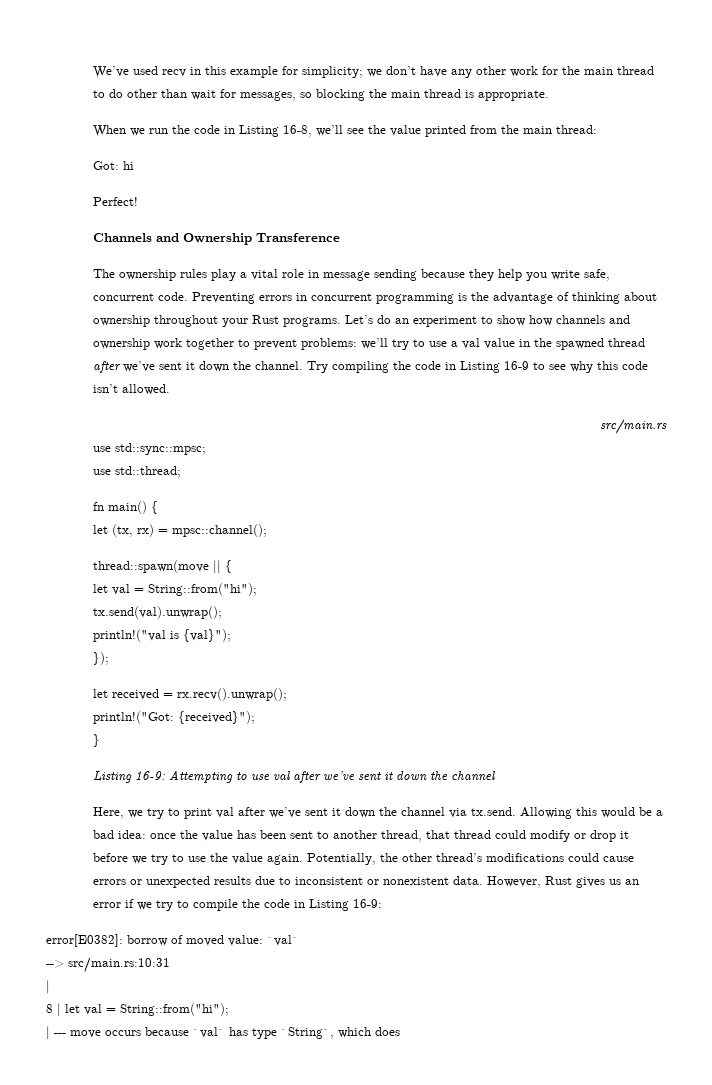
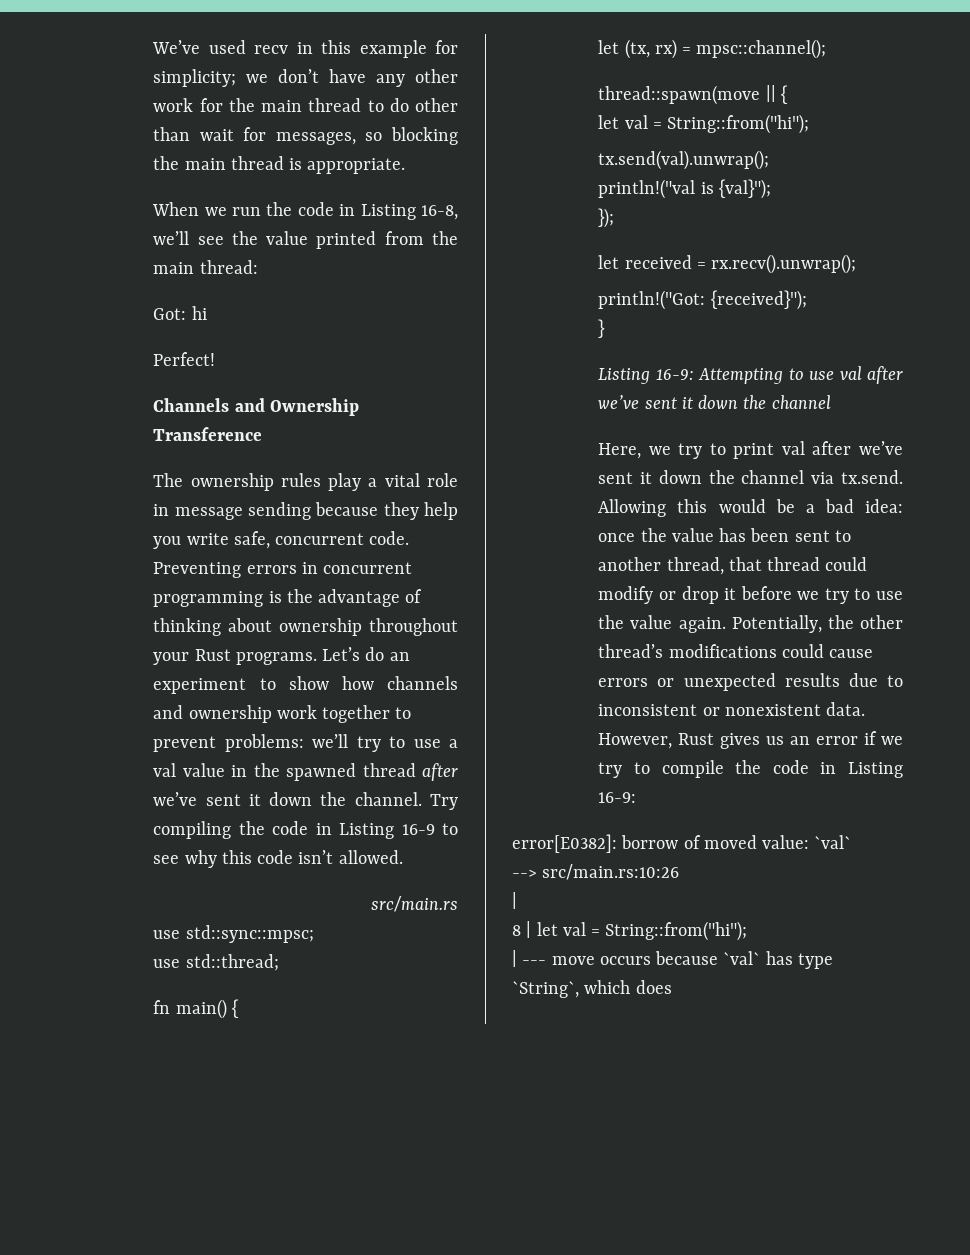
- --> src/main.rs:10:31
+ --> src/main.rs:10:26

